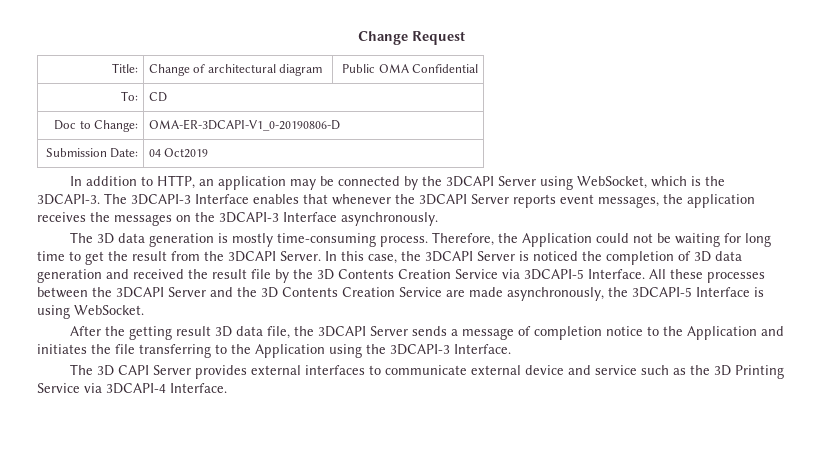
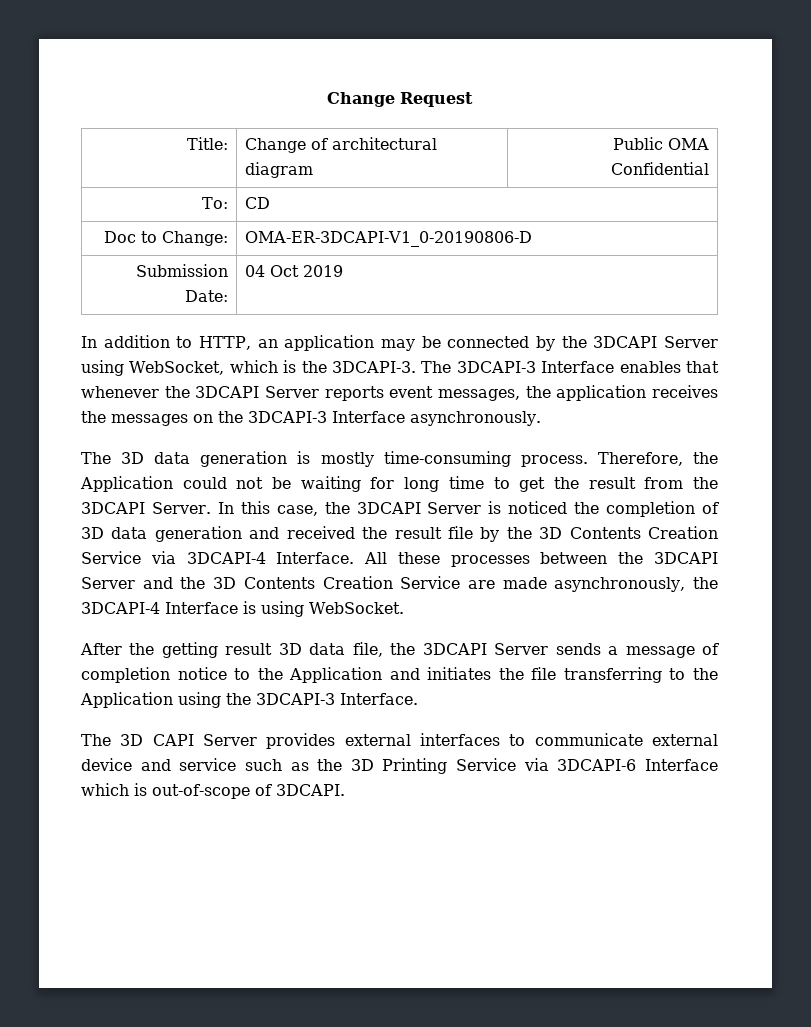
- Submission Date: | 04 Oct2019
+ Submission Date: | 04 Oct 2019
- In this case, the 3DCAPI Server is noticed the completion of 3D data generation and received the result file by the 3D Contents Creation Service via 3DCAPI-5 Interface.
+ In this case, the 3DCAPI Server is noticed the completion of 3D data generation and received the result file by the 3D Contents Creation Service via 3DCAPI-4 Interface.
- All these processes between the 3DCAPI Server and the 3D Contents Creation Service are made asynchronously, the 3DCAPI-5 Interface is using WebSocket.
+ All these processes between the 3DCAPI Server and the 3D Contents Creation Service are made asynchronously, the 3DCAPI-4 Interface is using WebSocket.
- The 3D CAPI Server provides external interfaces to communicate external device and service such as the 3D Printing Service via 3DCAPI-4 Interface.
+ The 3D CAPI Server provides external interfaces to communicate external device and service such as the 3D Printing Service via 3DCAPI-6 Interface which is out-of-scope of 3DCAPI.

